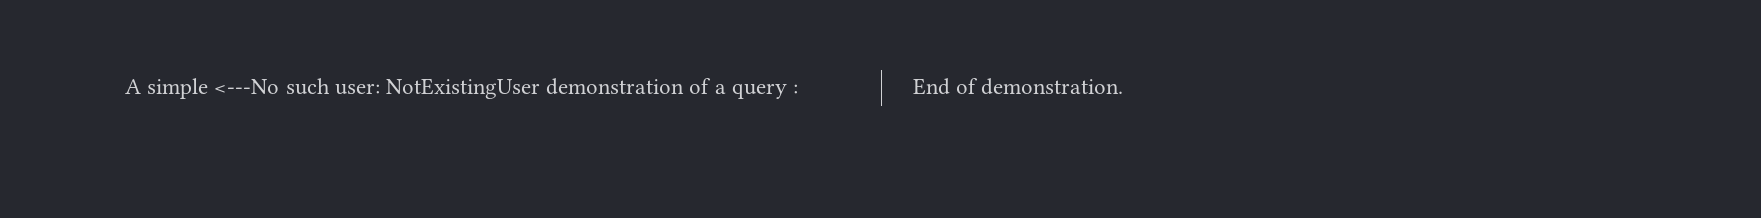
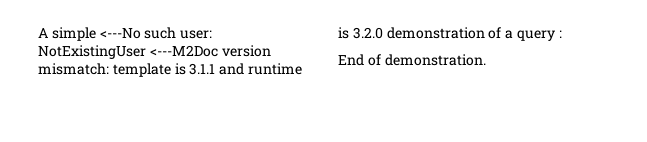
- A simple <---No such user: NotExistingUser demonstration of a query :
+ A simple <---No such user: NotExistingUser <---M2Doc version mismatch: template is 3.1.1 and runtime is 3.2.0 demonstration of a query :

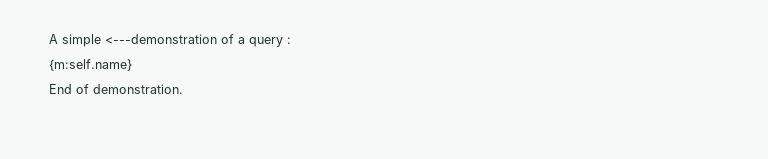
- A simple <---No such user: NotExistingUser <---M2Doc version mismatch: template is 3.1.1 and runtime is 3.2.0 demonstration of a query :
+ A simple <---demonstration of a query :
+ {m:self.name}

